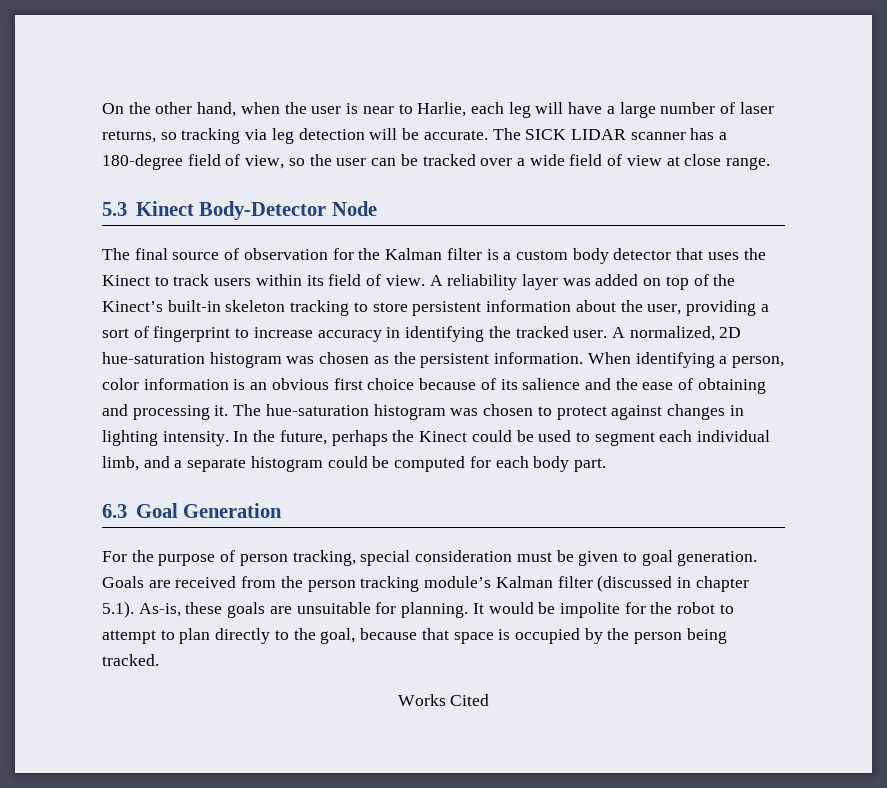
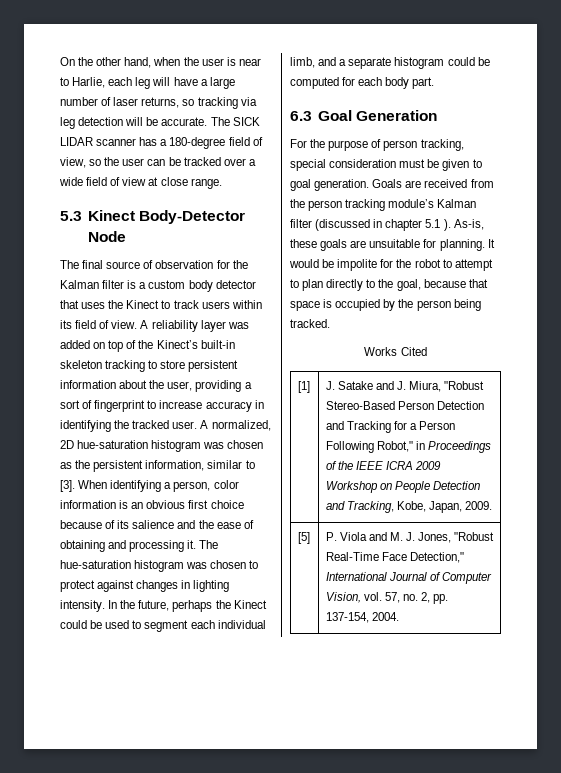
- A normalized, 2D hue-saturation histogram was chosen as the persistent information.
+ A normalized, 2D hue-saturation histogram was chosen as the persistent information, similar to [3].
- Goals are received from the person tracking module’s Kalman filter (discussed in chapter 5.1). As-is, these goals are unsuitable for planning.
+ Goals are received from the person tracking module’s Kalman filter (discussed in chapter 5.1 ). As-is, these goals are unsuitable for planning.
+ [1] | J. Satake and J. Miura, "Robust Stereo-Based Person Detection and Tracking for a Person Following Robot," in Proceedings of the IEEE ICRA 2009 Workshop on People Detection and Tracking, Kobe, Japan, 2009.
+ [5] | P. Viola and M. J. Jones, "Robust Real-Time Face Detection," International Journal of Computer Vision, vol. 57, no. 2, pp. 137-154, 2004.

